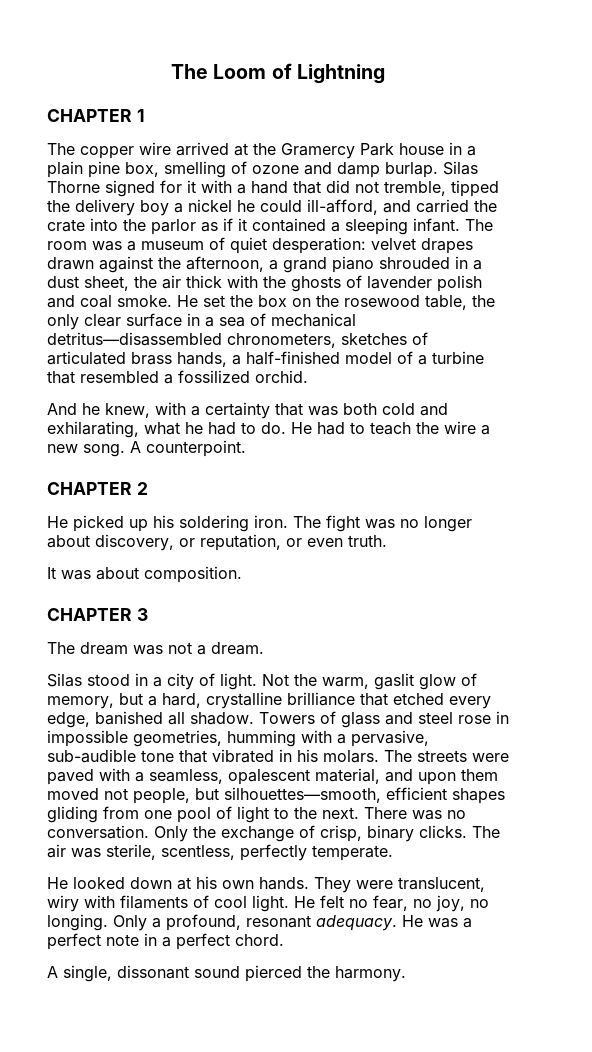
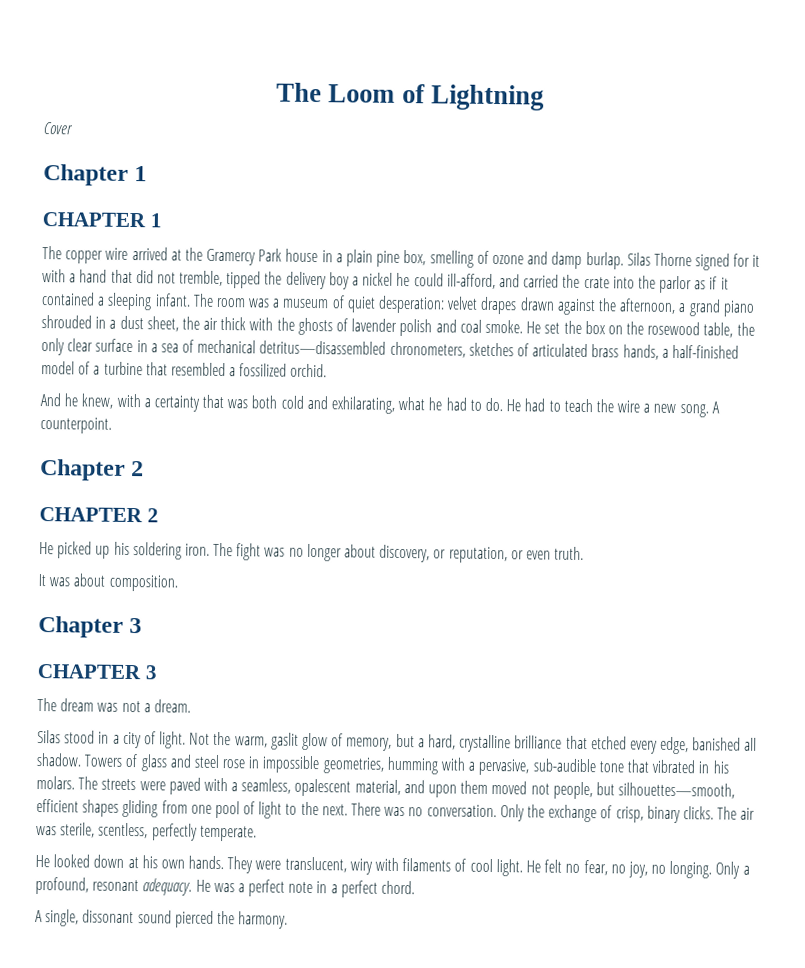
+ Cover
+ Chapter 1
+ Chapter 2
+ Chapter 3

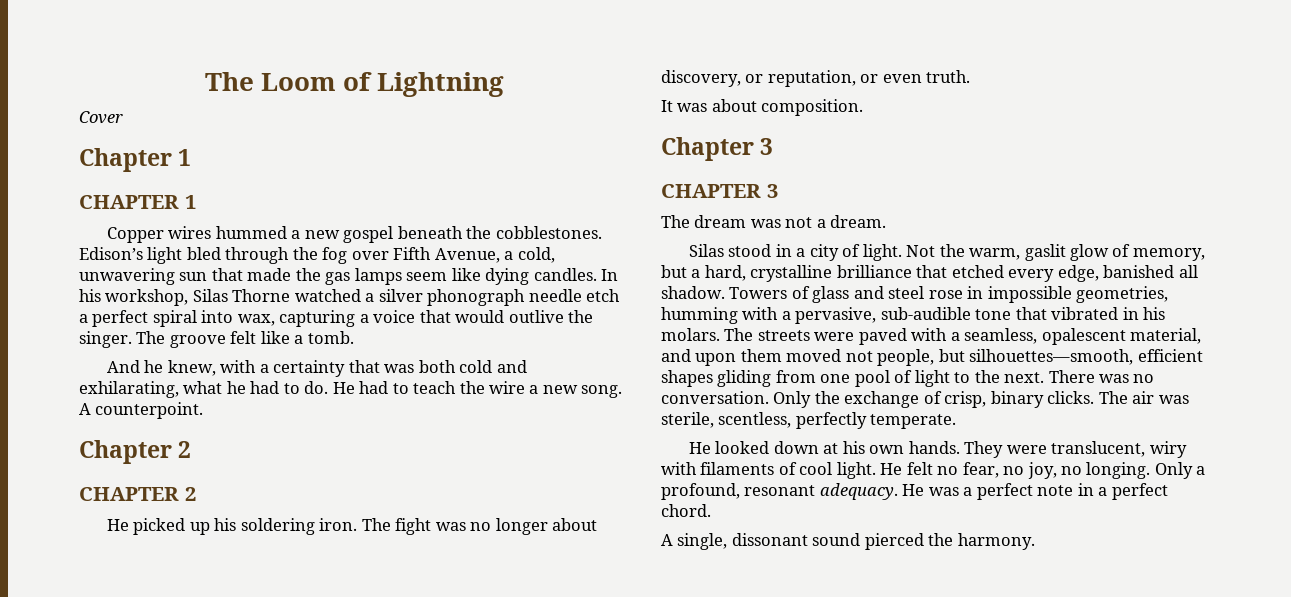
- The copper wire arrived at the Gramercy Park house in a plain pine box, smelling of ozone and damp burlap. Silas Thorne signed for it with a hand that did not tremble, tipped the delivery boy a nickel he could ill-afford, and carried the crate into the parlor as if it contained a sleeping infant. The room was a museum of quiet desperation: velvet drapes drawn against the afternoon, a grand piano shrouded in a dust sheet, the air thick with the ghosts of lavender polish and coal smoke. He set the box on the rosewood table, the only clear surface in a sea of mechanical detritus—disassembled chronometers, sketches of articulated brass hands, a half-finished model of a turbine that resembled a fossilized orchid.
+ Copper wires hummed a new gospel beneath the cobblestones. Edison’s light bled through the fog over Fifth Avenue, a cold, unwavering sun that made the gas lamps seem like dying candles. In his workshop, Silas Thorne watched a silver phonograph needle etch a perfect spiral into wax, capturing a voice that would outlive the singer. The groove felt like a tomb.

